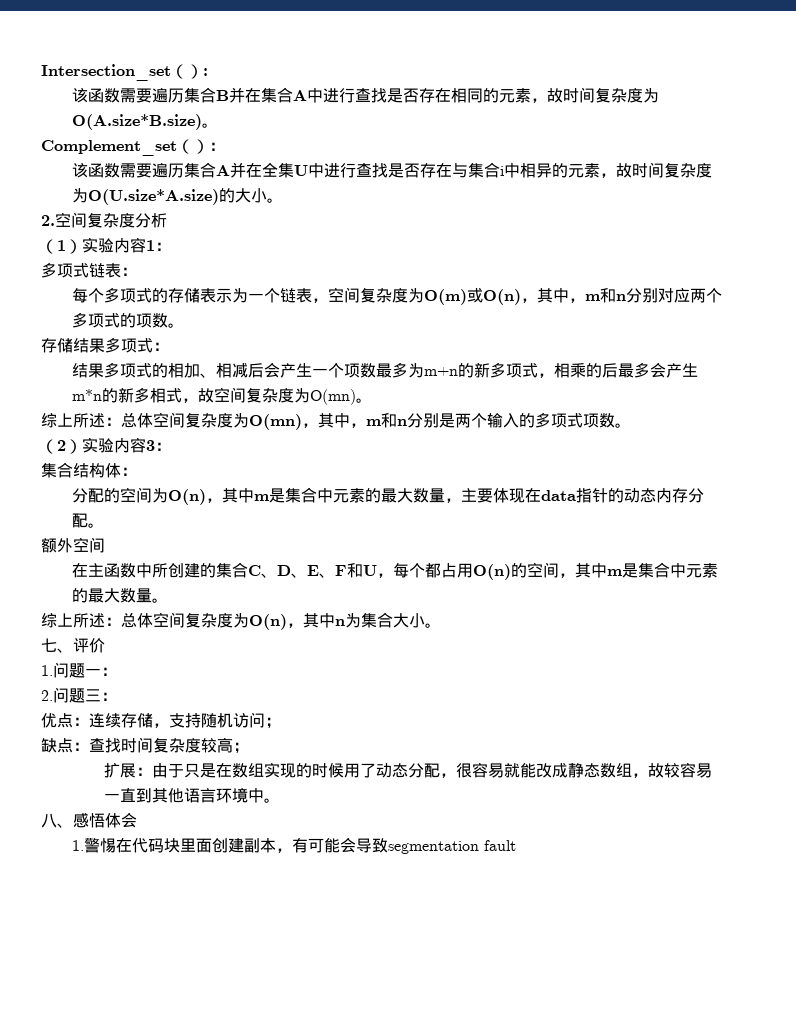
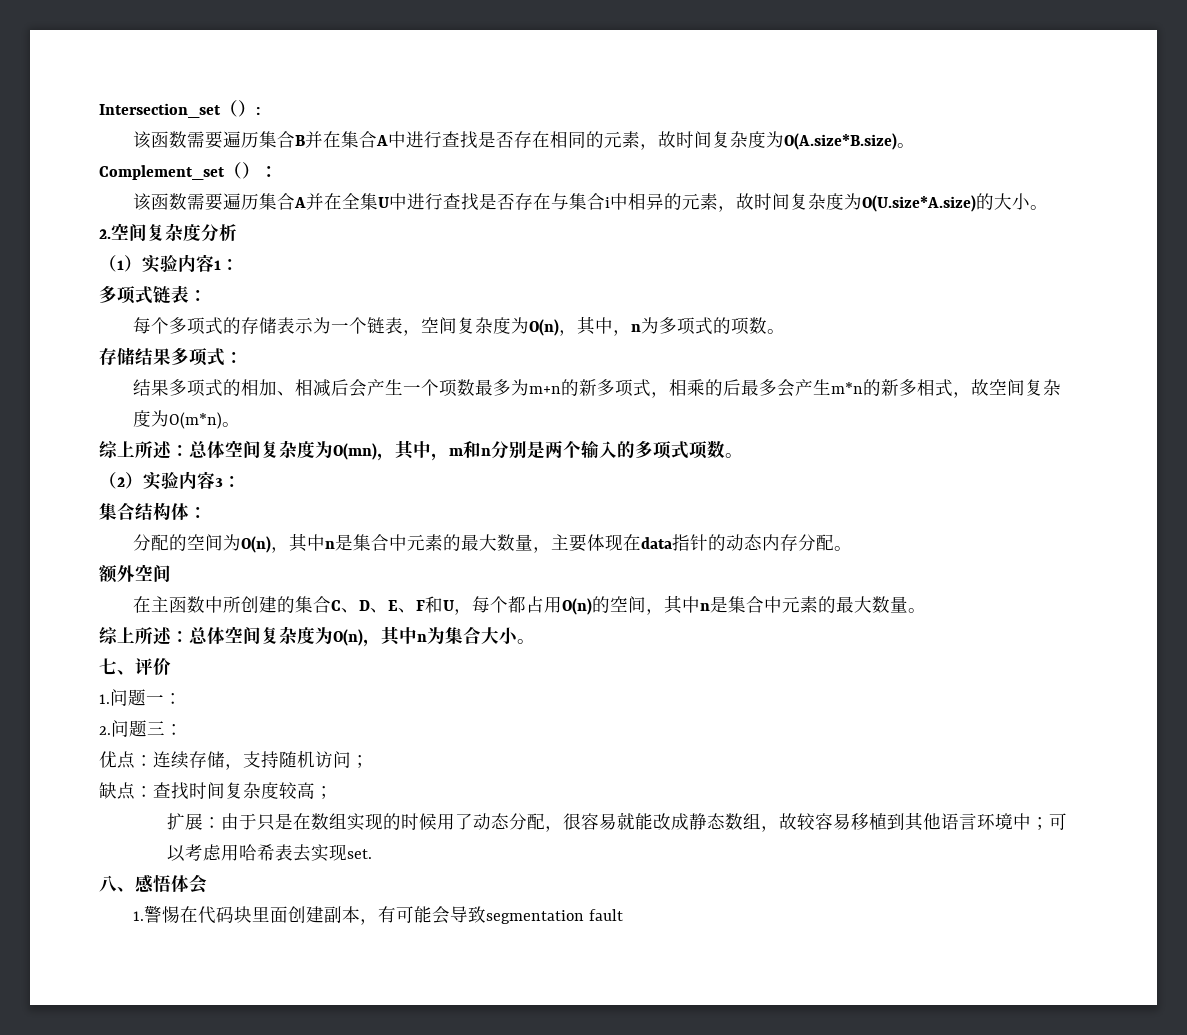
- 每个多项式的存储表示为一个链表，空间复杂度为O(m)或O(n)，其中，m和n分别对应两个多项式的项数。
+ 每个多项式的存储表示为一个链表，空间复杂度为O(n)，其中，n为多项式的项数。
- 结果多项式的相加、相减后会产生一个项数最多为m+n的新多项式，相乘的后最多会产生m*n的新多相式，故空间复杂度为O(mn)。
+ 结果多项式的相加、相减后会产生一个项数最多为m+n的新多项式，相乘的后最多会产生m*n的新多相式，故空间复杂度为O(m*n)。
- 分配的空间为O(n)，其中m是集合中元素的最大数量，主要体现在data指针的动态内存分配。
+ 分配的空间为O(n)，其中n是集合中元素的最大数量，主要体现在data指针的动态内存分配。
- 在主函数中所创建的集合C、D、E、F和U，每个都占用O(n)的空间，其中m是集合中元素的最大数量。
+ 在主函数中所创建的集合C、D、E、F和U，每个都占用O(n)的空间，其中n是集合中元素的最大数量。
- 扩展：由于只是在数组实现的时候用了动态分配，很容易就能改成静态数组，故较容易一直到其他语言环境中。
+ 扩展：由于只是在数组实现的时候用了动态分配，很容易就能改成静态数组，故较容易移植到其他语言环境中；可以考虑用哈希表去实现set.

